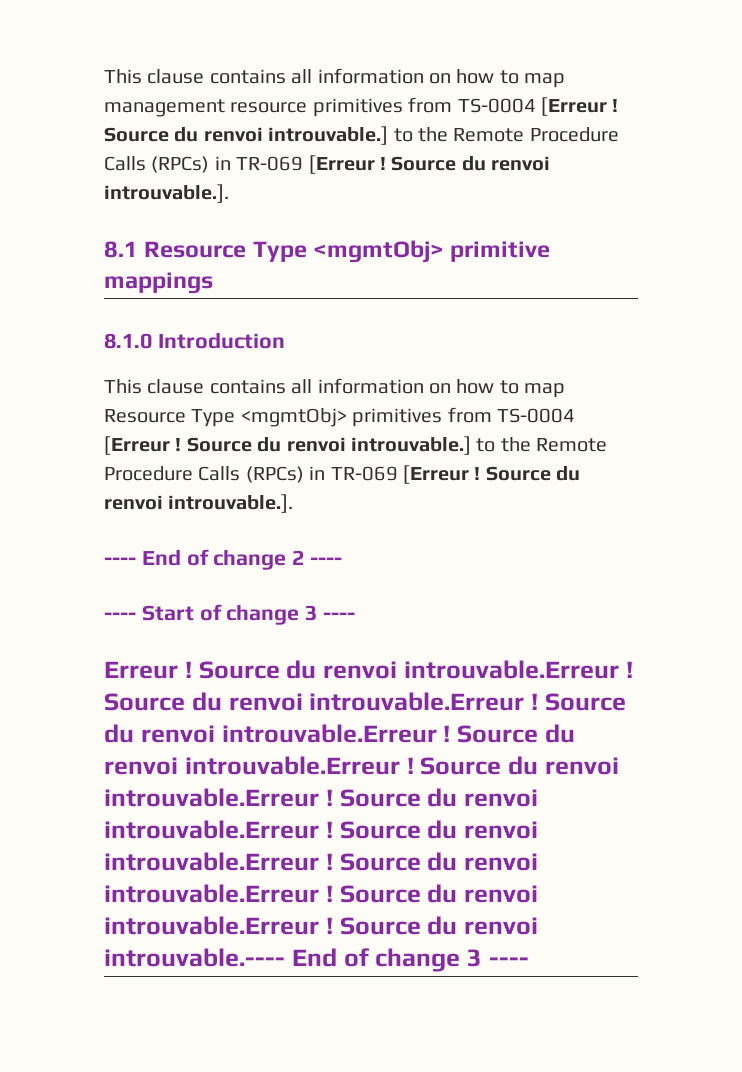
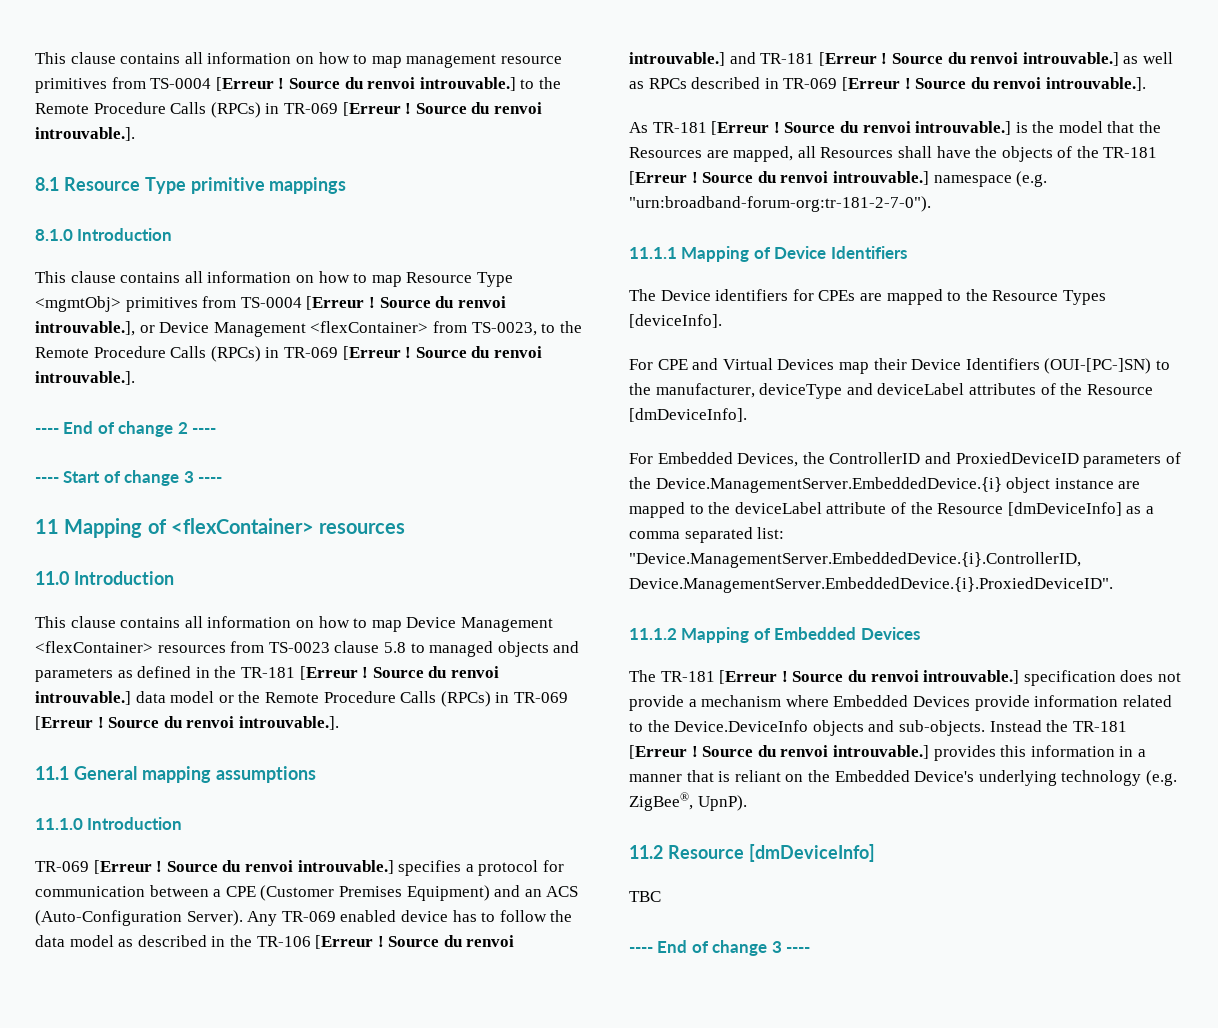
- 8.1 Resource Type <mgmtObj> primitive mappings
+ 8.1 Resource Type primitive mappings
- This clause contains all information on how to map Resource Type <mgmtObj> primitives from TS-0004 [Erreur ! Source du renvoi introuvable.] to the Remote Procedure Calls (RPCs) in TR-069 [Erreur !
+ This clause contains all information on how to map Resource Type <mgmtObj> primitives from TS-0004 [Erreur ! Source du renvoi introuvable.], or Device Management <flexContainer> from TS-0023, to the Remote Procedure Calls (RPCs) in TR-069 [Erreur !
- Erreur ! Source du renvoi introuvable.Erreur ! Source du renvoi introuvable.Erreur ! Source du renvoi introuvable.Erreur ! Source du renvoi introuvable.Erreur ! Source du renvoi introuvable.Erreur ! Source du renvoi introuvable.Erreur ! Source du renvoi introuvable.Erreur ! Source du renvoi introuvable.Erreur ! Source du renvoi introuvable.Erreur ! Source du renvoi introuvable.---- End of change 3 ----
+ 11 Mapping of <flexContainer> resources
+ 11.0 Introduction
+ This clause contains all information on how to map Device Management <flexContainer> resources from TS-0023 clause 5.8 to managed objects and parameters as defined in the TR-181 [Erreur ! Source du renvoi introuvable.] data model or the Remote Procedure Calls (RPCs) in TR-069 [Erreur ! Source du renvoi introuvable.].
+ 11.1 General mapping assumptions
+ 11.1.0 Introduction
+ TR-069 [Erreur ! Source du renvoi introuvable.] specifies a protocol for communication between a CPE (Customer Premises Equipment) and an ACS (Auto-Configuration Server). Any TR-069 enabled device has to follow the data model as described in the TR-106 [Erreur ! Source du renvoi introuvable.] and TR-181 [Erreur ! Source du renvoi introuvable.] as well as RPCs described in TR-069 [Erreur ! Source du renvoi introuvable.].
+ As TR-181 [Erreur ! Source du renvoi introuvable.] is the model that the Resources are mapped, all Resources shall have the objects of the TR-181 [Erreur ! Source du renvoi introuvable.] namespace (e.g. "urn:broadband-forum-org:tr-181-2-7-0").
+ 11.1.1 Mapping of Device Identifiers
+ The Device identifiers for CPEs are mapped to the Resource Types [deviceInfo].
+ For CPE and Virtual Devices map their Device Identifiers (OUI-[PC-]SN) to the manufacturer, deviceType and deviceLabel attributes of the Resource [dmDeviceInfo].
+ For Embedded Devices, the ControllerID and ProxiedDeviceID parameters of the Device.ManagementServer.EmbeddedDevice.{i} object instance are mapped to the deviceLabel attribute of the Resource [dmDeviceInfo] as a comma separated list: "Device.ManagementServer.EmbeddedDevice.{i}.ControllerID, Device.ManagementServer.EmbeddedDevice.{i}.ProxiedDeviceID".
+ 11.1.2 Mapping of Embedded Devices
+ The TR-181 [Erreur ! Source du renvoi introuvable.] specification does not provide a mechanism where Embedded Devices provide information related to the Device.DeviceInfo objects and sub-objects. Instead the TR-181 [Erreur ! Source du renvoi introuvable.] provides this information in a manner that is reliant on the Embedded Device's underlying technology (e.g. ZigBee®, UpnP).
+ 11.2 Resource [dmDeviceInfo]
+ TBC
+ ---- End of change 3 ----

